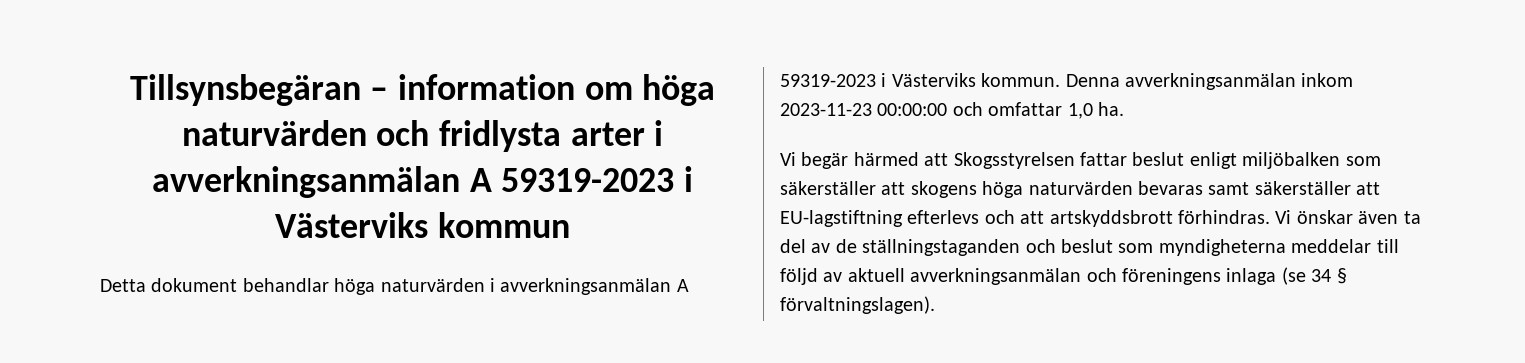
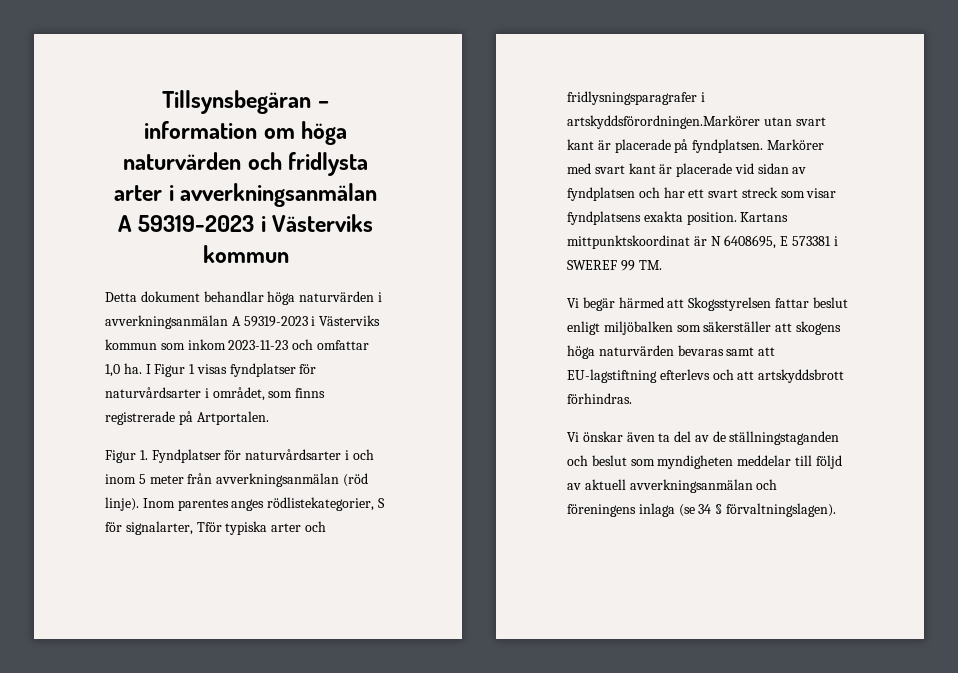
- Detta dokument behandlar höga naturvärden i avverkningsanmälan A 59319-2023 i Västerviks kommun. Denna avverkningsanmälan inkom 2023-11-23 00:00:00 och omfattar 1,0 ha.
+ Detta dokument behandlar höga naturvärden i avverkningsanmälan A 59319-2023 i Västerviks kommun som inkom 2023-11-23 och omfattar 1,0 ha. I Figur 1 visas fyndplatser för naturvårdsarter i området, som finns registrerade på Artportalen.
+ Figur 1. Fyndplatser för naturvårdsarter i och inom 5 meter från avverkningsanmälan (röd linje). Inom parentes anges rödlistekategorier, S för signalarter, Tför typiska arter och fridlysningsparagrafer i artskyddsförordningen.Markörer utan svart kant är placerade på fyndplatsen. Markörer med svart kant är placerade vid sidan av fyndplatsen och har ett svart streck som visar fyndplatsens exakta position. Kartans mittpunktskoordinat är N 6408695, E 573381 i SWEREF 99 TM.
- Vi begär härmed att Skogsstyrelsen fattar beslut enligt miljöbalken som säkerställer att skogens höga naturvärden bevaras samt säkerställer att EU-lagstiftning efterlevs och att artskyddsbrott förhindras. Vi önskar även ta del av de ställningstaganden och beslut som myndigheterna meddelar till följd av aktuell avverkningsanmälan och föreningens inlaga (se 34 § förvaltningslagen).
+ Vi begär härmed att Skogsstyrelsen fattar beslut enligt miljöbalken som säkerställer att skogens höga naturvärden bevaras samt att EU-lagstiftning efterlevs och att artskyddsbrott förhindras.
+ Vi önskar även ta del av de ställningstaganden och beslut som myndigheten meddelar till följd av aktuell avverkningsanmälan och föreningens inlaga (se 34 § förvaltningslagen).

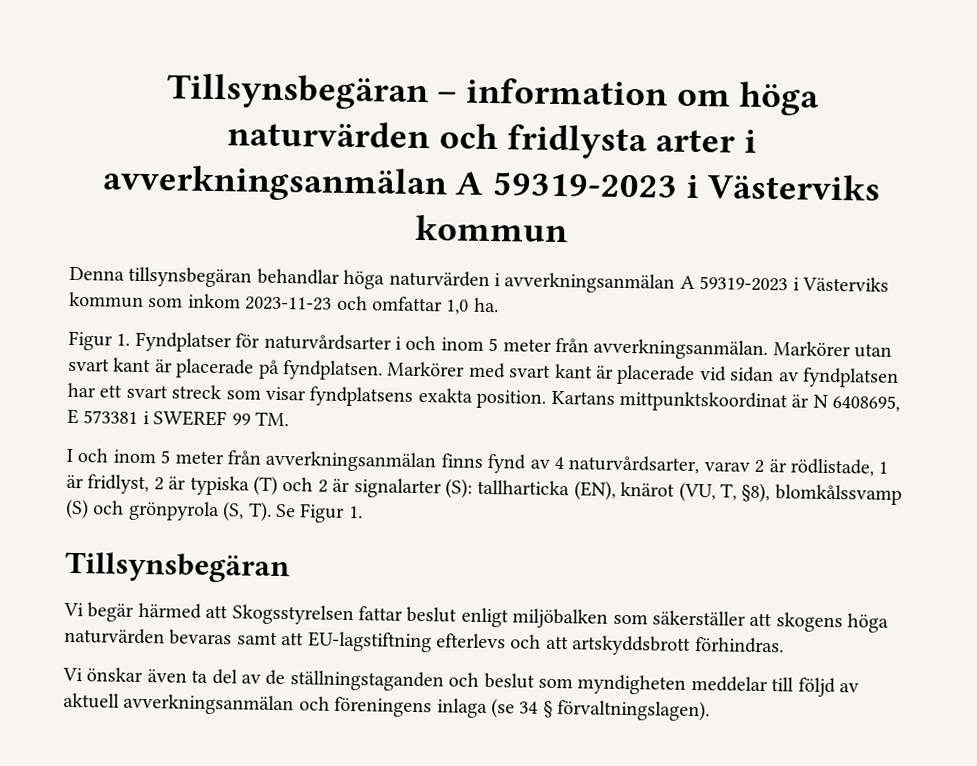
- Detta dokument behandlar höga naturvärden i avverkningsanmälan A 59319-2023 i Västerviks kommun som inkom 2023-11-23 och omfattar 1,0 ha. I Figur 1 visas fyndplatser för naturvårdsarter i området, som finns registrerade på Artportalen.
+ Denna tillsynsbegäran behandlar höga naturvärden i avverkningsanmälan A 59319-2023 i Västerviks kommun som inkom 2023-11-23 och omfattar 1,0 ha.
- Figur 1. Fyndplatser för naturvårdsarter i och inom 5 meter från avverkningsanmälan (röd linje). Inom parentes anges rödlistekategorier, S för signalarter, Tför typiska arter och fridlysningsparagrafer i artskyddsförordningen.Markörer utan svart kant är placerade på fyndplatsen.
+ Figur 1. Fyndplatser för naturvårdsarter i och inom 5 meter från avverkningsanmälan. Markörer utan svart kant är placerade på fyndplatsen.
- Markörer med svart kant är placerade vid sidan av fyndplatsen och har ett svart streck som visar fyndplatsens exakta position.
+ Markörer med svart kant är placerade vid sidan av fyndplatsen har ett svart streck som visar fyndplatsens exakta position.
+ I och inom 5 meter från avverkningsanmälan finns fynd av 4 naturvårdsarter, varav 2 är rödlistade, 1 är fridlyst, 2 är typiska (T) och 2 är signalarter (S): tallharticka (EN), knärot (VU, T, §8), blomkålssvamp (S) och grönpyrola (S, T). Se Figur 1.
+ Tillsynsbegäran

